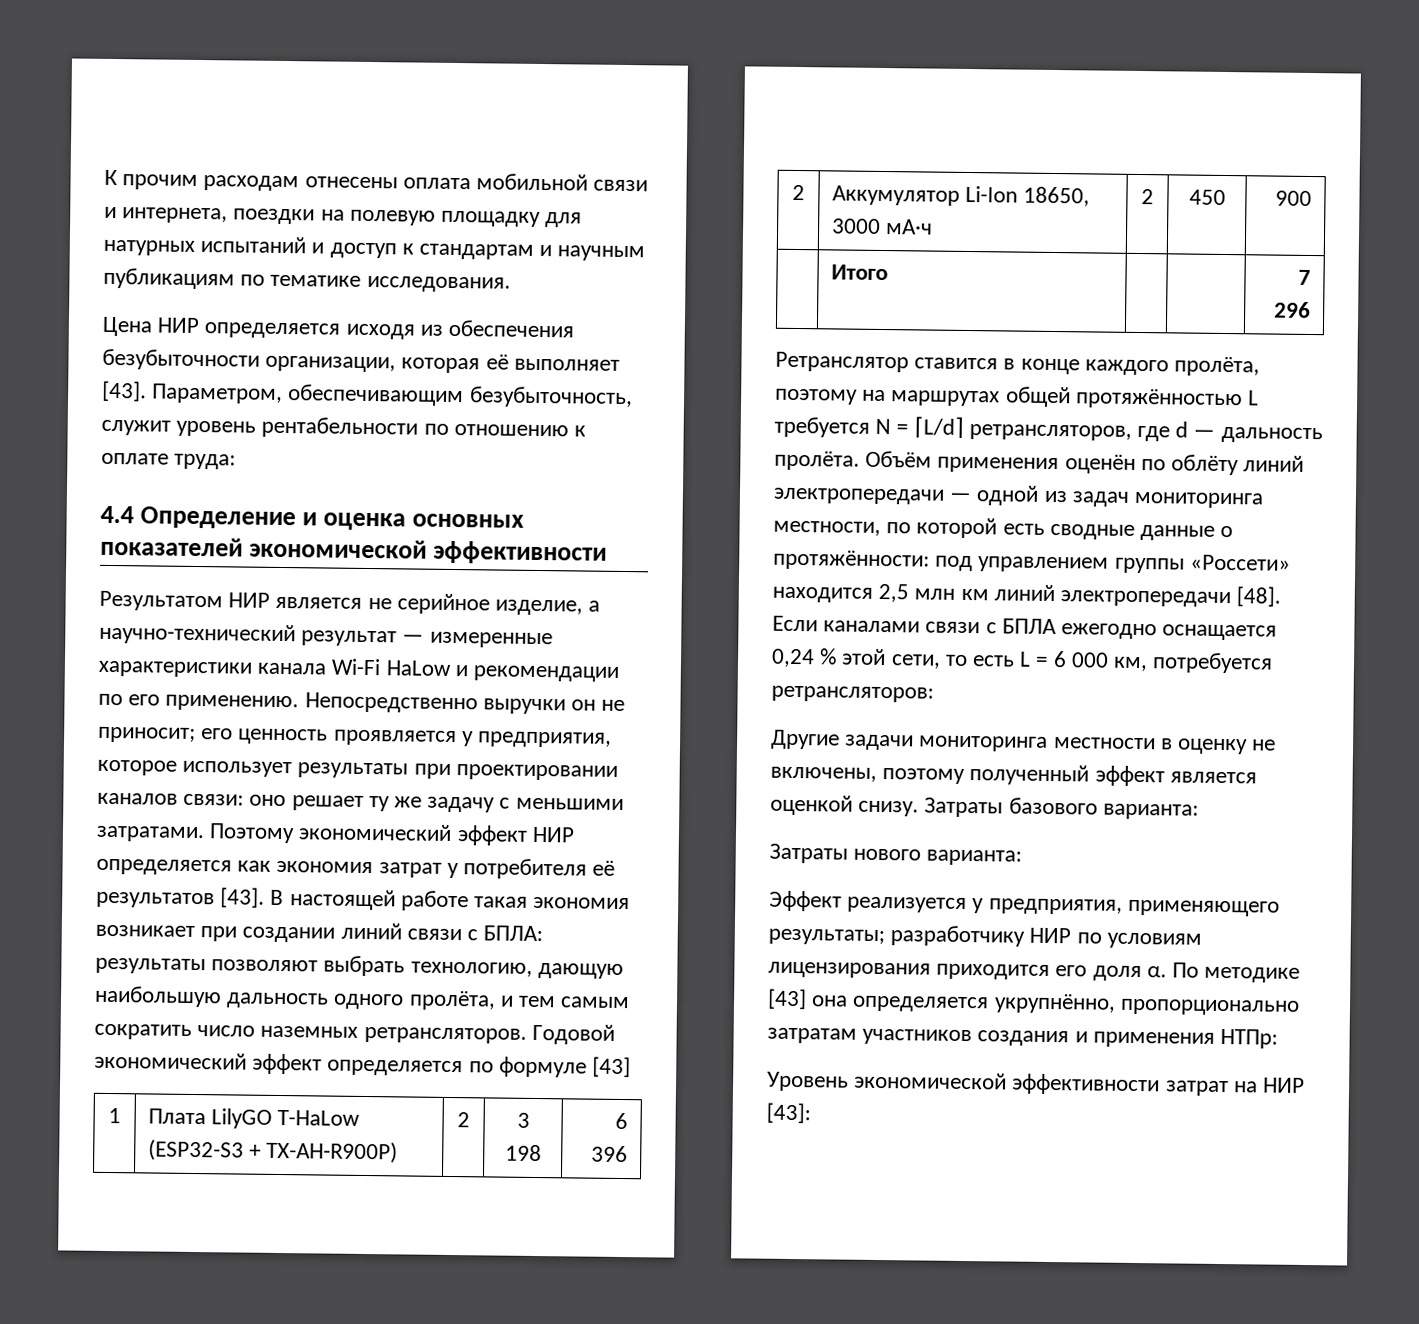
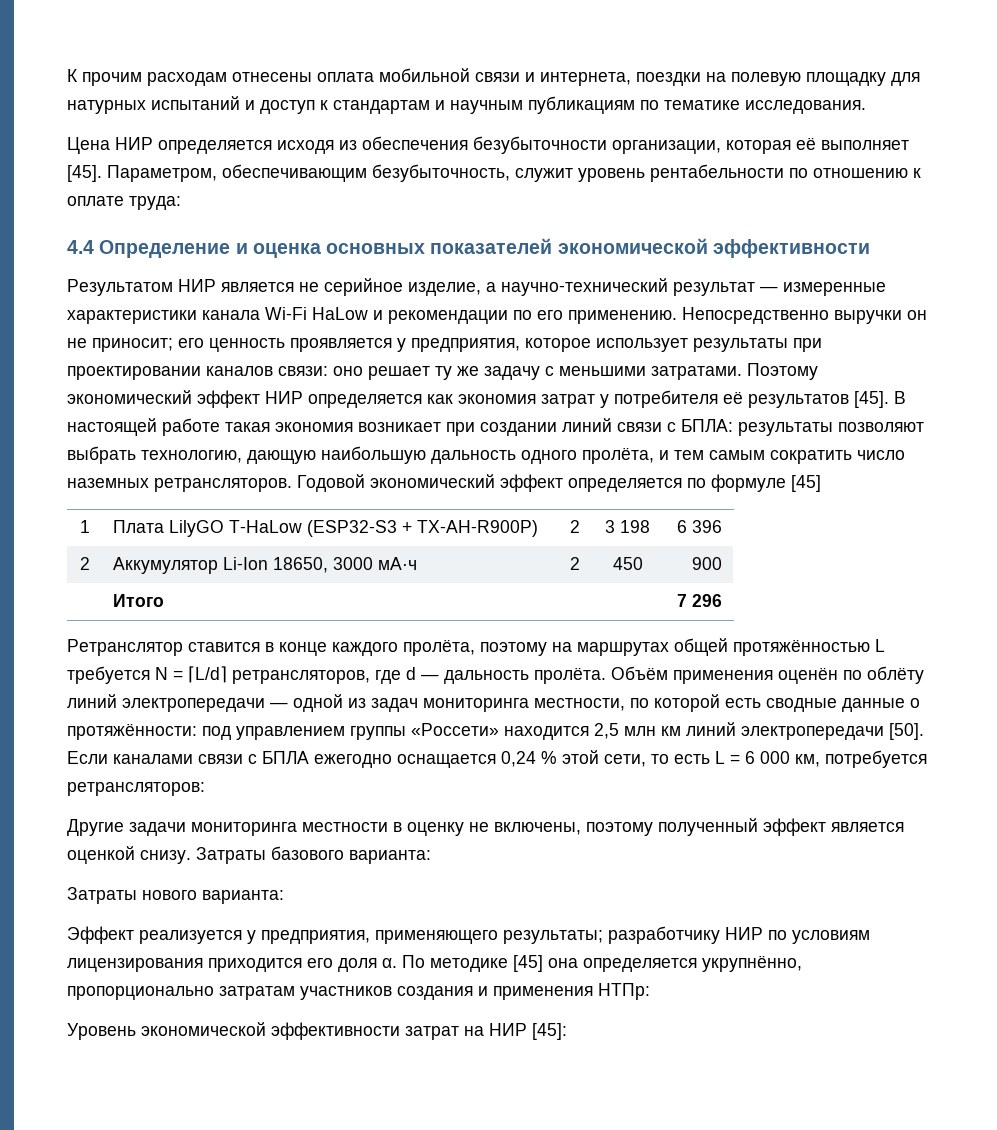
- Цена НИР определяется исходя из обеспечения безубыточности организации, которая её выполняет [43].
+ Цена НИР определяется исходя из обеспечения безубыточности организации, которая её выполняет [45].
- Поэтому экономический эффект НИР определяется как экономия затрат у потребителя её результатов [43].
+ Поэтому экономический эффект НИР определяется как экономия затрат у потребителя её результатов [45].
- Годовой экономический эффект определяется по формуле [43]
+ Годовой экономический эффект определяется по формуле [45]
- Объём применения оценён по облёту линий электропередачи — одной из задач мониторинга местности, по которой есть сводные данные о протяжённости: под управлением группы «Россети» находится 2,5 млн км линий электропередачи [48].
+ Объём применения оценён по облёту линий электропередачи — одной из задач мониторинга местности, по которой есть сводные данные о протяжённости: под управлением группы «Россети» находится 2,5 млн км линий электропередачи [50].
- По методике [43] она определяется укрупнённо, пропорционально затратам участников создания и применения НТПр:
+ По методике [45] она определяется укрупнённо, пропорционально затратам участников создания и применения НТПр:
- Уровень экономической эффективности затрат на НИР [43]:
+ Уровень экономической эффективности затрат на НИР [45]:

